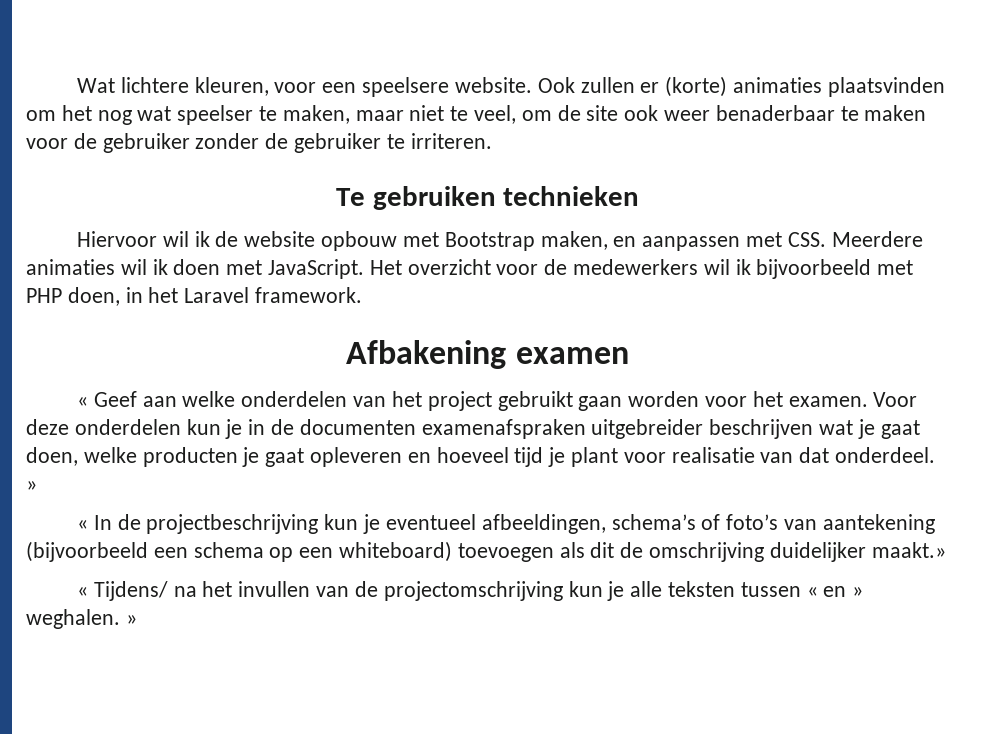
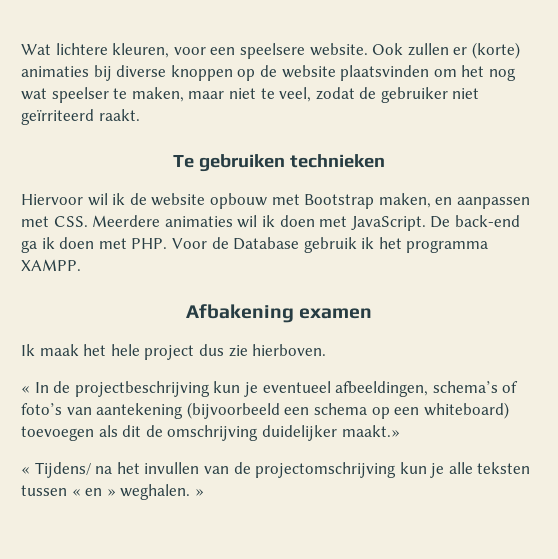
- Ook zullen er (korte) animaties plaatsvinden om het nog wat speelser te maken, maar niet te veel, om de site ook weer benaderbaar te maken voor de gebruiker zonder de gebruiker te irriteren.
+ Ook zullen er (korte) animaties bij diverse knoppen op de website plaatsvinden om het nog wat speelser te maken, maar niet te veel, zodat de gebruiker niet geïrriteerd raakt.
- Het overzicht voor de medewerkers wil ik bijvoorbeeld met PHP doen, in het Laravel framework.
+ De back-end ga ik doen met PHP. Voor de Database gebruik ik het programma XAMPP.
  Afbakening examen
- « Geef aan welke onderdelen van het project gebruikt gaan worden voor het examen. Voor deze onderdelen kun je in de documenten examenafspraken uitgebreider beschrijven wat je gaat doen, welke producten je gaat opleveren en hoeveel tijd je plant voor realisatie van dat onderdeel. »
+ Ik maak het hele project dus zie hierboven.

